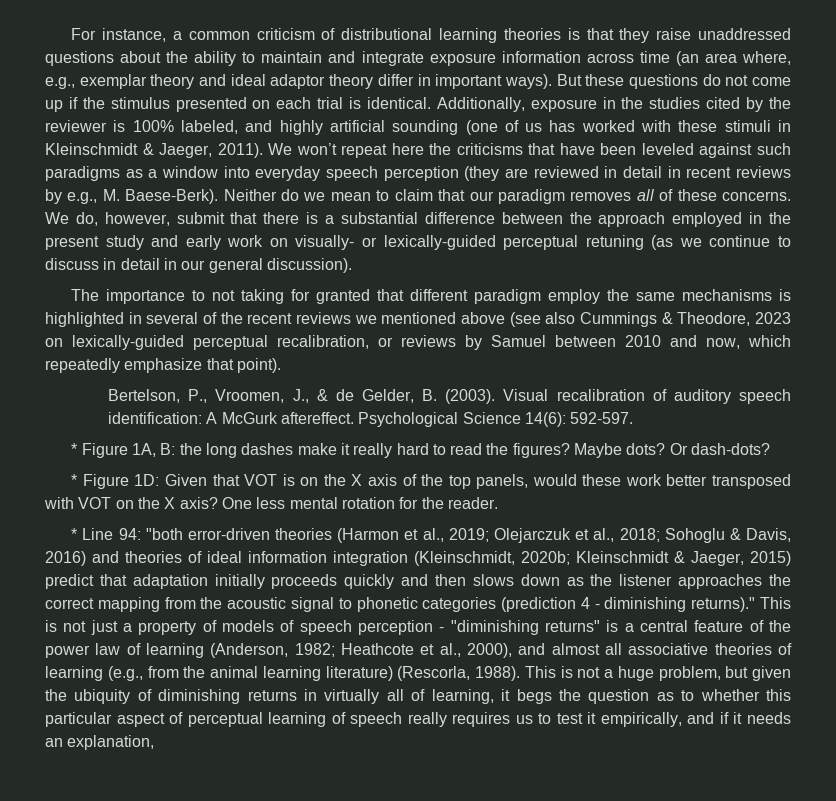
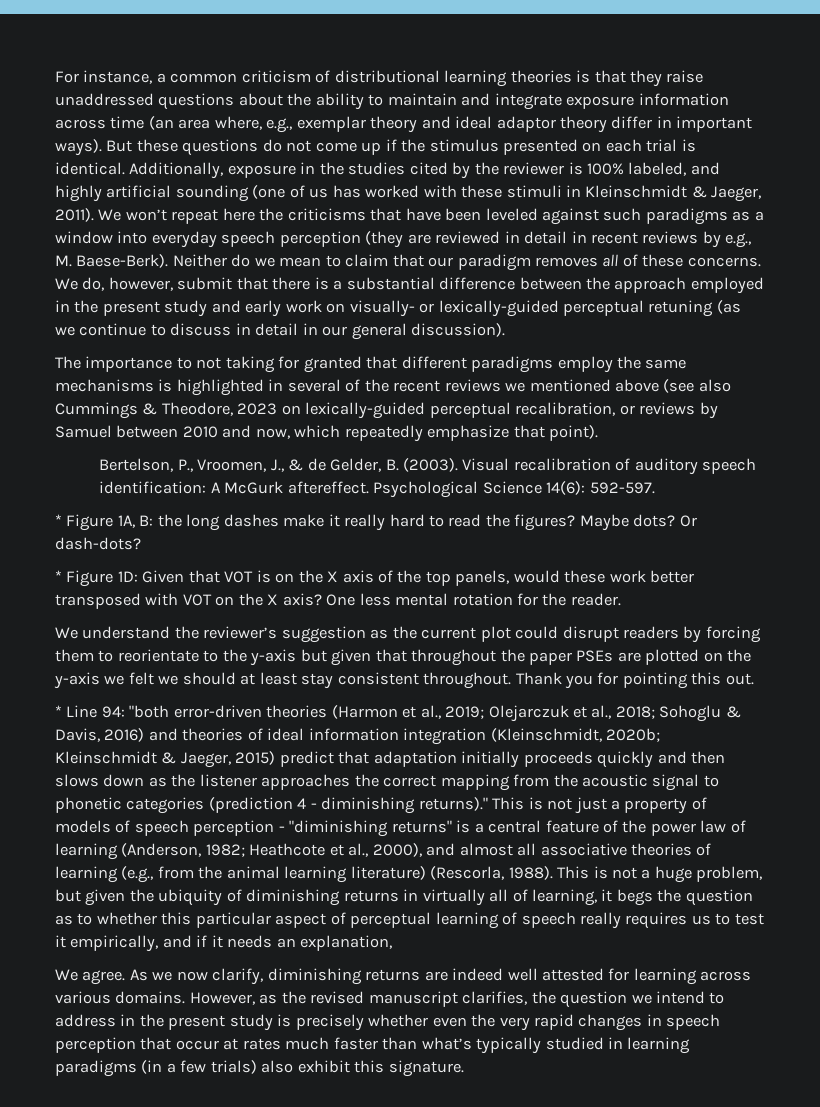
- The importance to not taking for granted that different paradigm employ the same mechanisms is highlighted in several of the recent reviews we mentioned above (see also Cummings & Theodore, 2023 on lexically-guided perceptual recalibration, or reviews by Samuel between 2010 and now, which repeatedly emphasize that point).
+ The importance to not taking for granted that different paradigms employ the same mechanisms is highlighted in several of the recent reviews we mentioned above (see also Cummings & Theodore, 2023 on lexically-guided perceptual recalibration, or reviews by Samuel between 2010 and now, which repeatedly emphasize that point).
+ We understand the reviewer’s suggestion as the current plot could disrupt readers by forcing them to reorientate to the y-axis but given that throughout the paper PSEs are plotted on the y-axis we felt we should at least stay consistent throughout. Thank you for pointing this out.
+ We agree. As we now clarify, diminishing returns are indeed well attested for learning across various domains. However, as the revised manuscript clarifies, the question we intend to address in the present study is precisely whether even the very rapid changes in speech perception that occur at rates much faster than what’s typically studied in learning paradigms (in a few trials) also exhibit this signature.

